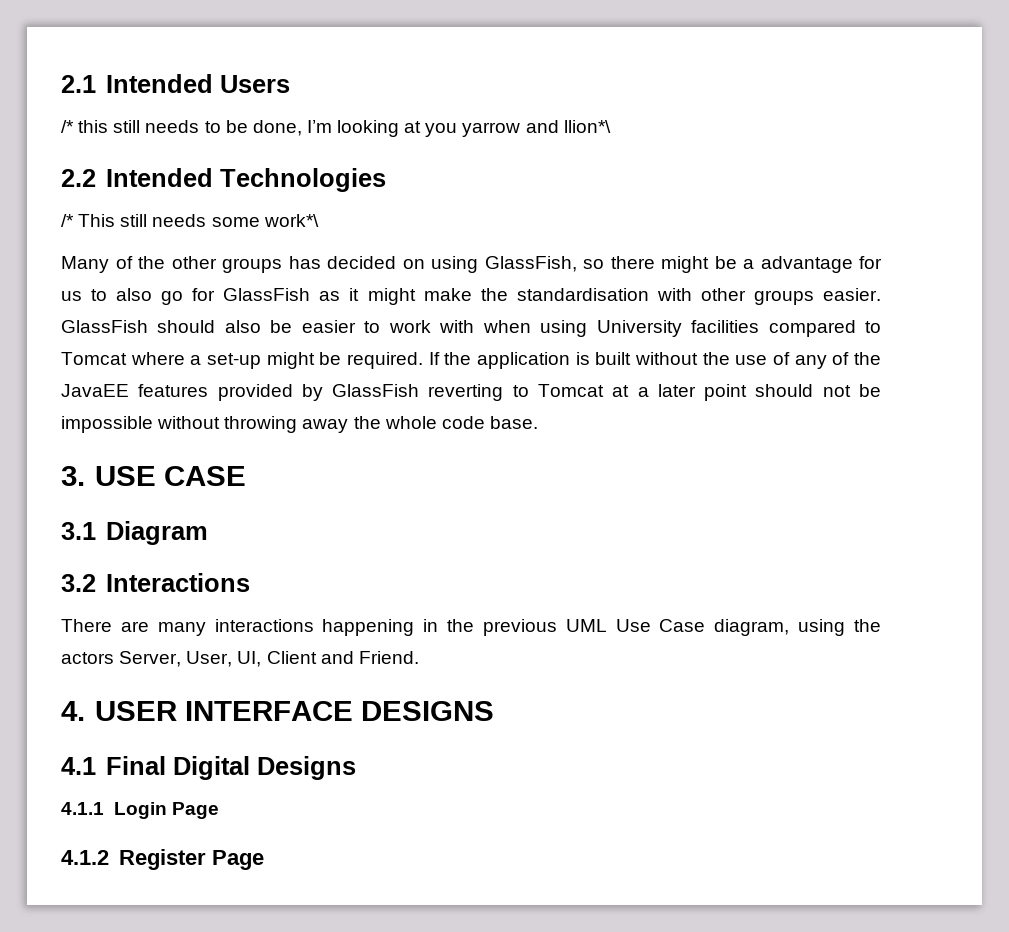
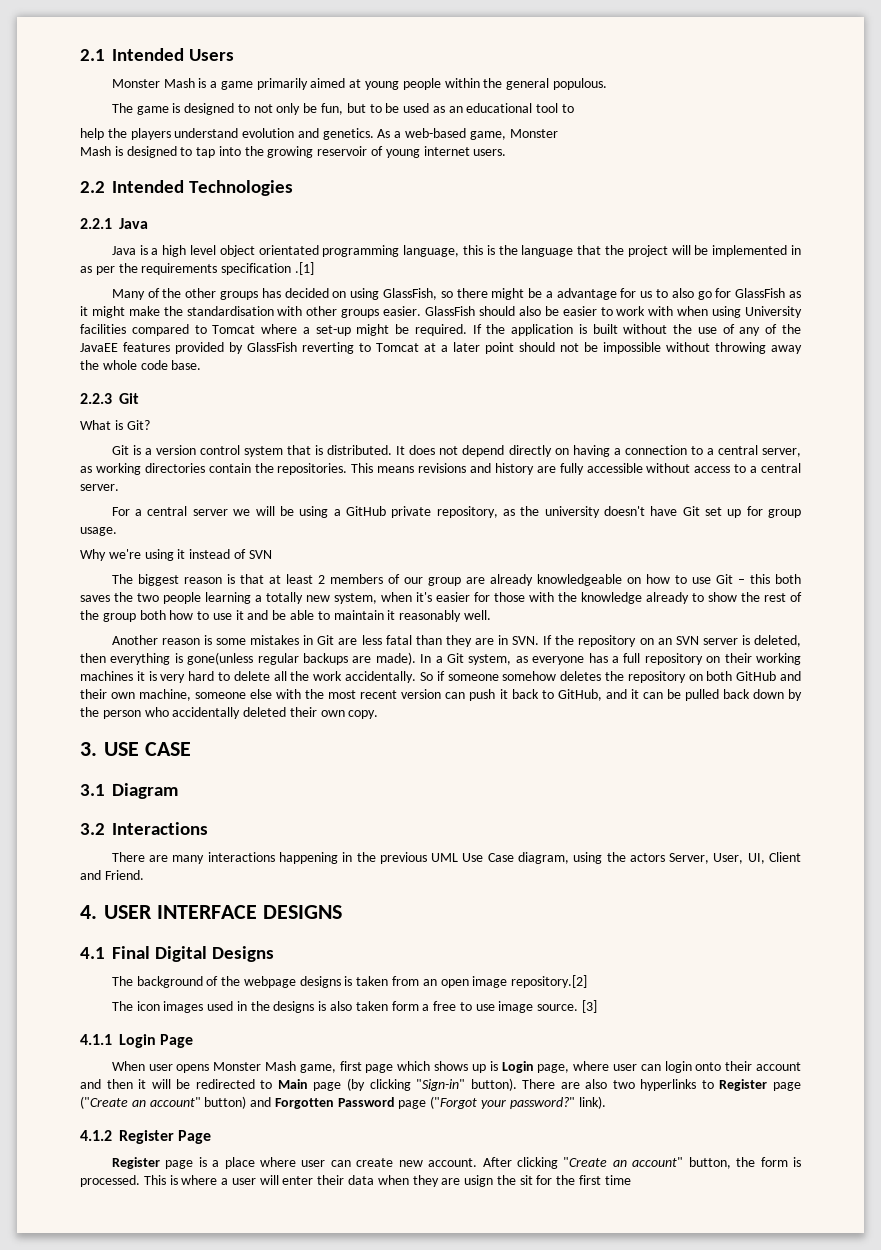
- /* this still needs to be done, I’m looking at you yarrow and llion*\
+ Monster Mash is a game primarily aimed at young people within the general populous.
+ The game is designed to not only be fun, but to be used as an educational tool to
+ help the players understand evolution and genetics. As a web-based game, Monster
+ Mash is designed to tap into the growing reservoir of young internet users.
  2.2 Intended Technologies
- /* This still needs some work*\
+ 2.2.1 Java
+ Java is a high level object orientated programming language, this is the language that the project will be implemented in as per the requirements specification .[1]
+ 2.2.3 Git
+ What is Git?
+ Git is a version control system that is distributed. It does not depend directly on having a connection to a central server, as working directories contain the repositories. This means revisions and history are fully accessible without access to a central server.
+ For a central server we will be using a GitHub private repository, as the university doesn't have Git set up for group usage.
+ Why we're using it instead of SVN
+ The biggest reason is that at least 2 members of our group are already knowledgeable on how to use Git – this both saves the two people learning a totally new system, when it's easier for those with the knowledge already to show the rest of the group both how to use it and be able to maintain it reasonably well.
+ Another reason is some mistakes in Git are less fatal than they are in SVN. If the repository on an SVN server is deleted, then everything is gone(unless regular backups are made). In a Git system, as everyone has a full repository on their working machines it is very hard to delete all the work accidentally. So if someone somehow deletes the repository on both GitHub and their own machine, someone else with the most recent version can push it back to GitHub, and it can be pulled back down by the person who accidentally deleted their own copy.
+ The background of the webpage designs is taken from an open image repository.[2]
+ The icon images used in the designs is also taken form a free to use image source. [3]
  4.1.1 Login Page
+ When user opens Monster Mash game, first page which shows up is Login page, where user can login onto their account and then it will be redirected to Main page (by clicking "Sign-in" button). There are also two hyperlinks to Register page ("Create an account" button) and Forgotten Password page ("Forgot your password?" link).
  4.1.2 Register Page
+ Register page is a place where user can create new account. After clicking "Create an account" button, the form is processed. This is where a user will enter their data when they are usign the sit for the first time

